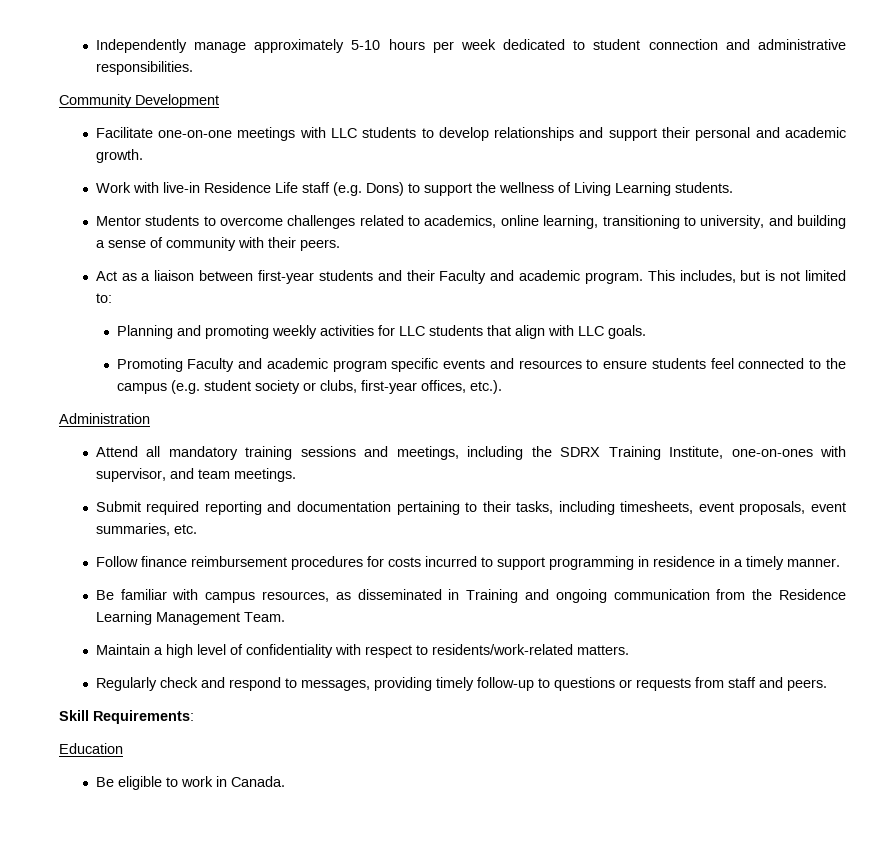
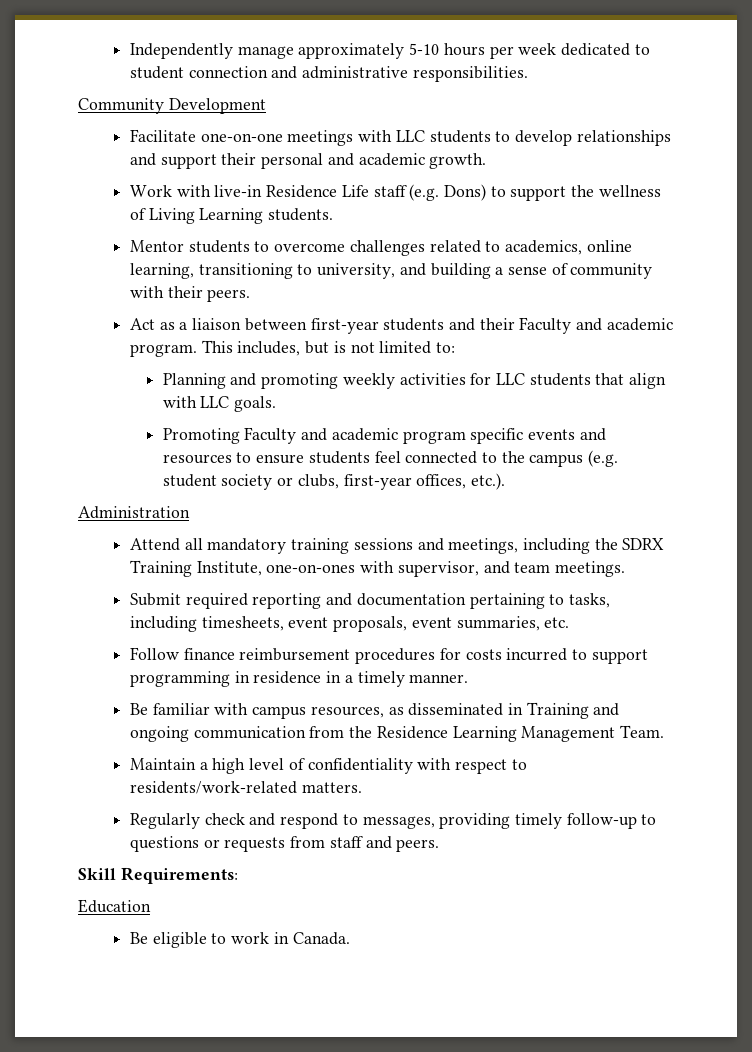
- Submit required reporting and documentation pertaining to their tasks, including timesheets, event proposals, event summaries, etc.
+ Submit required reporting and documentation pertaining to tasks, including timesheets, event proposals, event summaries, etc.

